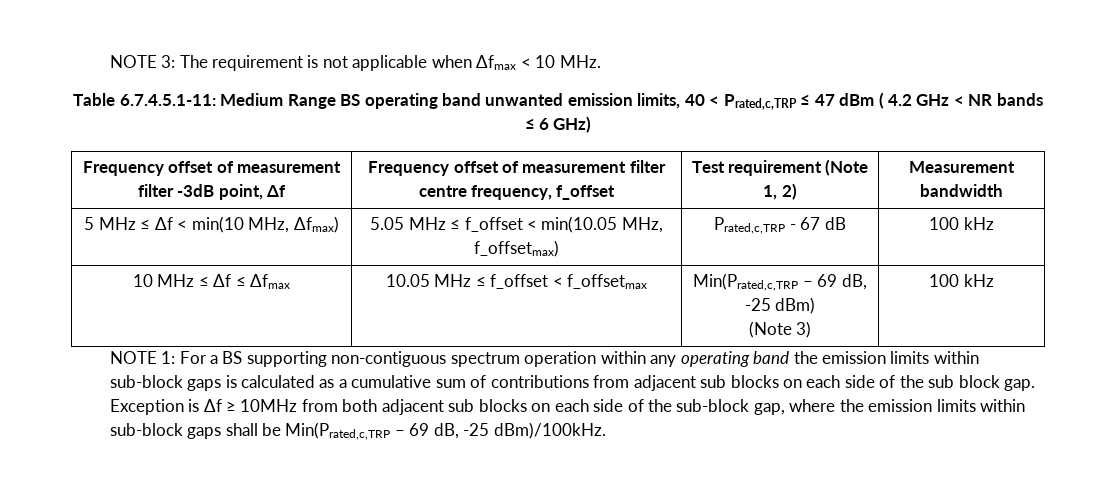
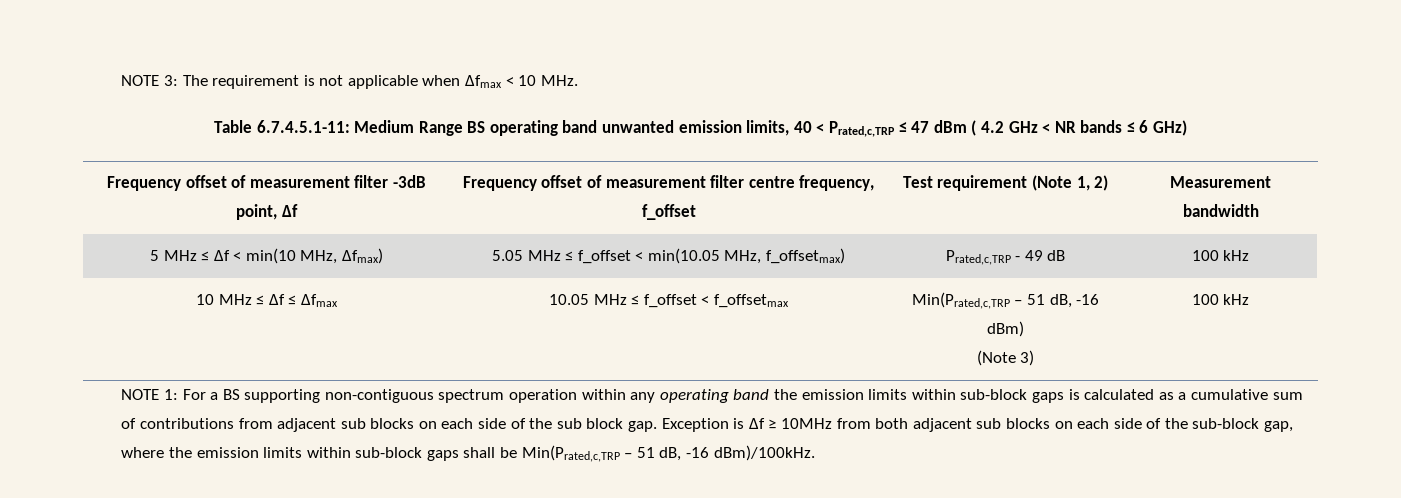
- 5 MHz ≤ Δf < min(10 MHz, Δfmax) | 5.05 MHz ≤ f_offset < min(10.05 MHz, f_offsetmax) | Prated,c,TRP - 67 dB | 100 kHz
+ 5 MHz ≤ Δf < min(10 MHz, Δfmax) | 5.05 MHz ≤ f_offset < min(10.05 MHz, f_offsetmax) | Prated,c,TRP - 49 dB | 100 kHz
- 10 MHz ≤ Δf ≤ Δfmax | 10.05 MHz ≤ f_offset < f_offsetmax | Min(Prated,c,TRP – 69 dB, -25 dBm)
+ 10 MHz ≤ Δf ≤ Δfmax | 10.05 MHz ≤ f_offset < f_offsetmax | Min(Prated,c,TRP – 51 dB, -16 dBm)
- Exception is Δf ≥ 10MHz from both adjacent sub blocks on each side of the sub-block gap, where the emission limits within sub-block gaps shall be Min(Prated,c,TRP – 69 dB, -25 dBm)/100kHz.
+ Exception is Δf ≥ 10MHz from both adjacent sub blocks on each side of the sub-block gap, where the emission limits within sub-block gaps shall be Min(Prated,c,TRP – 51 dB, -16 dBm)/100kHz.

